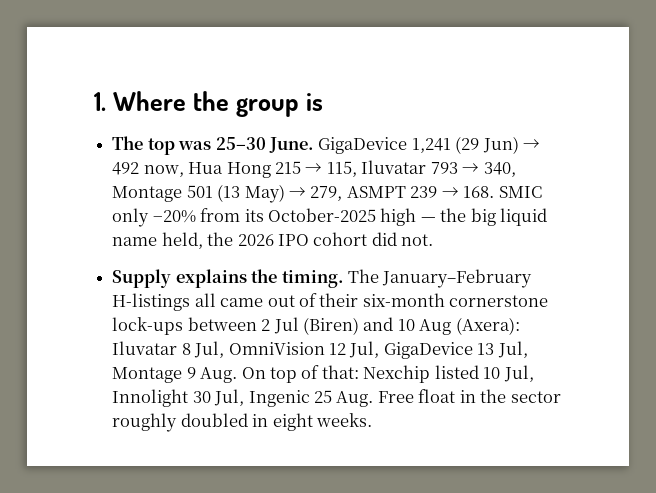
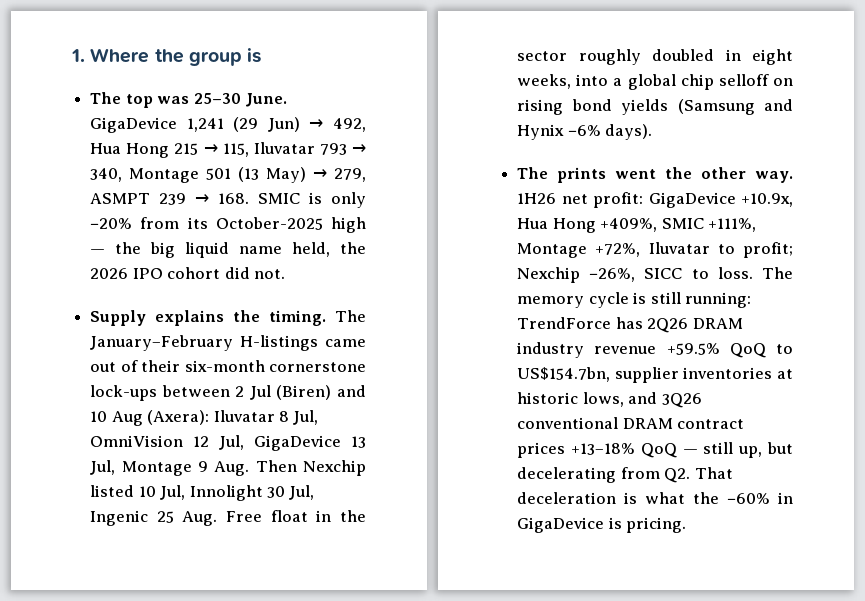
- GigaDevice 1,241 (29 Jun) → 492 now, Hua Hong 215 → 115, Iluvatar 793 → 340, Montage 501 (13 May) → 279, ASMPT 239 → 168. SMIC only −20% from its October-2025 high — the big liquid name held, the 2026 IPO cohort did not.
+ GigaDevice 1,241 (29 Jun) → 492, Hua Hong 215 → 115, Iluvatar 793 → 340, Montage 501 (13 May) → 279, ASMPT 239 → 168. SMIC is only −20% from its October-2025 high — the big liquid name held, the 2026 IPO cohort did not.
- The January–February H-listings all came out of their six-month cornerstone lock-ups between 2 Jul (Biren) and 10 Aug (Axera): Iluvatar 8 Jul, OmniVision 12 Jul, GigaDevice 13 Jul, Montage 9 Aug. On top of that: Nexchip listed 10 Jul, Innolight 30 Jul, Ingenic 25 Aug. Free float in the sector roughly doubled in eight weeks.
+ The January–February H-listings came out of their six-month cornerstone lock-ups between 2 Jul (Biren) and 10 Aug (Axera): Iluvatar 8 Jul, OmniVision 12 Jul, GigaDevice 13 Jul, Montage 9 Aug. Then Nexchip listed 10 Jul, Innolight 30 Jul, Ingenic 25 Aug. Free float in the sector roughly doubled in eight weeks, into a global chip selloff on rising bond yields (Samsung and Hynix −6% days).
+ The prints went the other way. 1H26 net profit: GigaDevice +10.9x, Hua Hong +409%, SMIC +111%, Montage +72%, Iluvatar to profit; Nexchip −26%, SICC to loss. The memory cycle is still running: TrendForce has 2Q26 DRAM industry revenue +59.5% QoQ to US$154.7bn, supplier inventories at historic lows, and 3Q26 conventional DRAM contract prices +13–18% QoQ — still up, but decelerating from Q2. That deceleration is what the −60% in GigaDevice is pricing.

